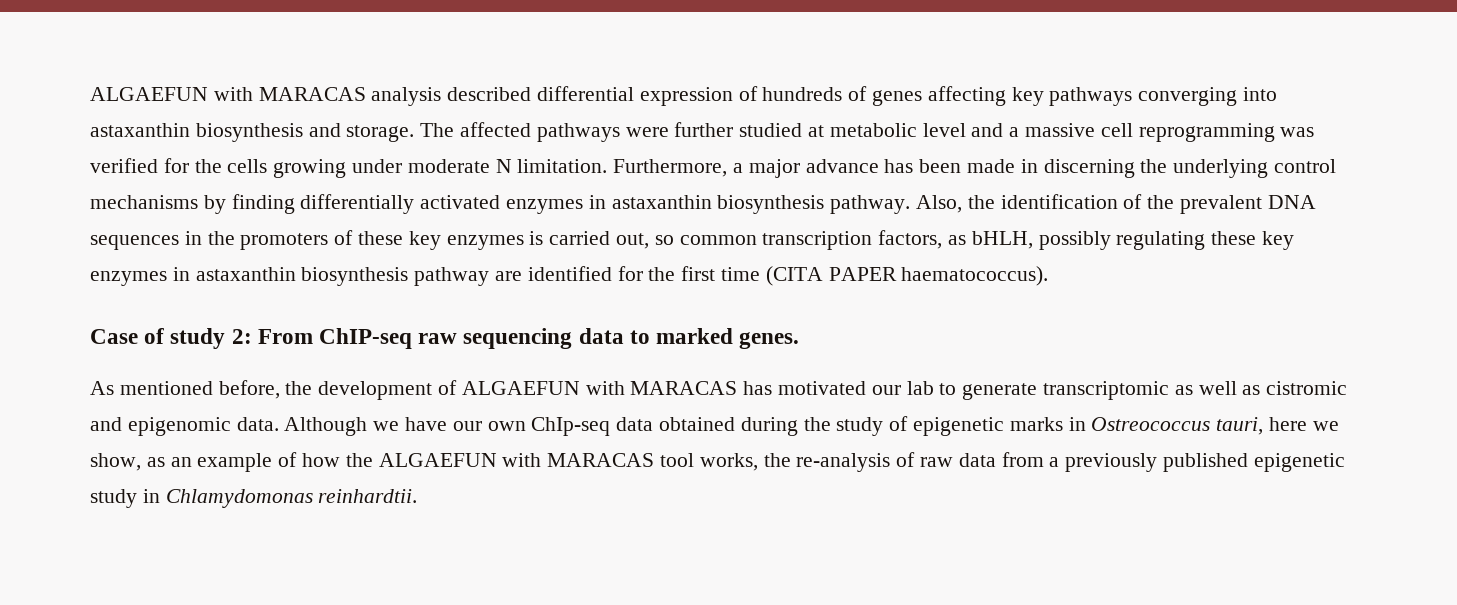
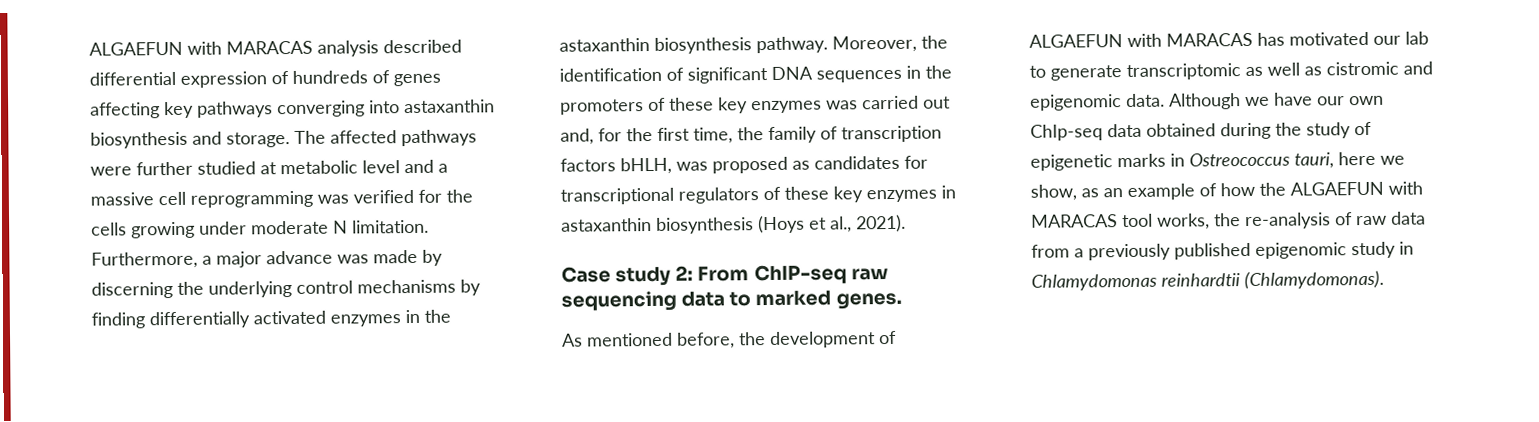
- Furthermore, a major advance has been made in discerning the underlying control mechanisms by finding differentially activated enzymes in astaxanthin biosynthesis pathway.
+ Furthermore, a major advance was made by discerning the underlying control mechanisms by finding differentially activated enzymes in the astaxanthin biosynthesis pathway.
- Also, the identification of the prevalent DNA sequences in the promoters of these key enzymes is carried out, so common transcription factors, as bHLH, possibly regulating these key enzymes in astaxanthin biosynthesis pathway are identified for the first time (CITA PAPER haematococcus).
+ Moreover, the identification of significant DNA sequences in the promoters of these key enzymes was carried out and, for the first time, the family of transcription factors bHLH, was proposed as candidates for transcriptional regulators of these key enzymes in astaxanthin biosynthesis (Hoys et al., 2021).
- Case of study 2: From ChIP-seq raw sequencing data to marked genes.
+ Case study 2: From ChIP-seq raw sequencing data to marked genes.
- Although we have our own ChIp-seq data obtained during the study of epigenetic marks in Ostreococcus tauri, here we show, as an example of how the ALGAEFUN with MARACAS tool works, the re-analysis of raw data from a previously published epigenetic study in Chlamydomonas reinhardtii.
+ Although we have our own ChIp-seq data obtained during the study of epigenetic marks in Ostreococcus tauri, here we show, as an example of how the ALGAEFUN with MARACAS tool works, the re-analysis of raw data from a previously published epigenomic study in Chlamydomonas reinhardtii (Chlamydomonas).

